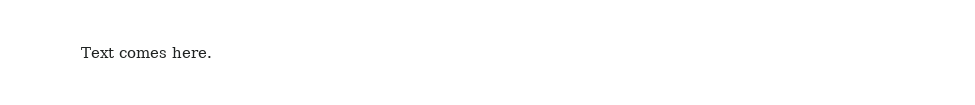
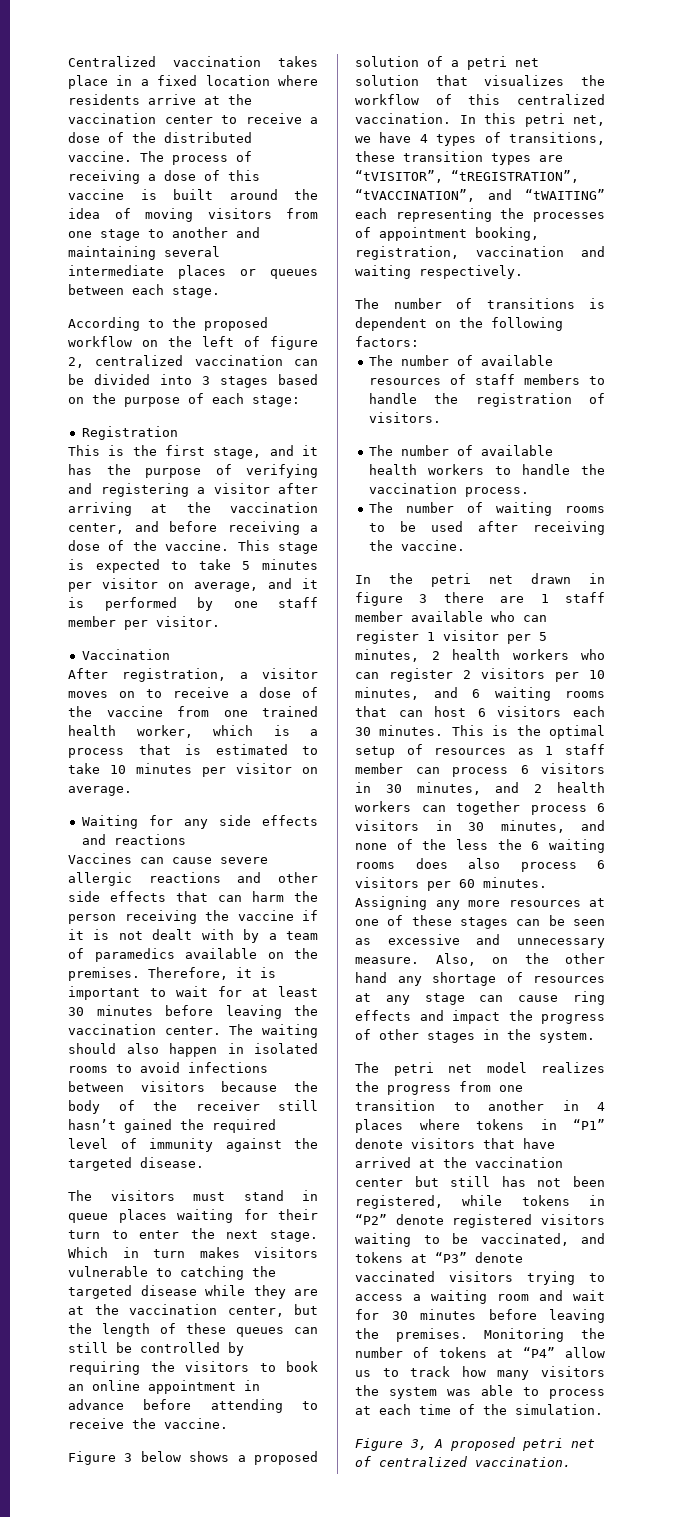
- Text comes here.
+ Centralized vaccination takes place in a fixed location where residents arrive at the vaccination center to receive a dose of the distributed vaccine. The process of receiving a dose of this vaccine is built around the idea of moving visitors from one stage to another and maintaining several intermediate places or queues between each stage.
+ According to the proposed workflow on the left of figure 2, centralized vaccination can be divided into 3 stages based on the purpose of each stage:
+ Registration
+ This is the first stage, and it has the purpose of verifying and registering a visitor after arriving at the vaccination center, and before receiving a dose of the vaccine. This stage is expected to take 5 minutes per visitor on average, and it is performed by one staff member per visitor.
+ Vaccination
+ After registration, a visitor moves on to receive a dose of the vaccine from one trained health worker, which is a process that is estimated to take 10 minutes per visitor on average.
+ Waiting for any side effects and reactions
+ Vaccines can cause severe allergic reactions and other side effects that can harm the person receiving the vaccine if it is not dealt with by a team of paramedics available on the premises. Therefore, it is important to wait for at least 30 minutes before leaving the vaccination center. The waiting should also happen in isolated rooms to avoid infections between visitors because the body of the receiver still hasn’t gained the required level of immunity against the targeted disease.
+ The visitors must stand in queue places waiting for their turn to enter the next stage. Which in turn makes visitors vulnerable to catching the targeted disease while they are at the vaccination center, but the length of these queues can still be controlled by requiring the visitors to book an online appointment in advance before attending to receive the vaccine.
+ Figure 3 below shows a proposed solution of a petri net solution that visualizes the workflow of this centralized vaccination. In this petri net, we have 4 types of transitions, these transition types are “tVISITOR”, “tREGISTRATION”, “tVACCINATION”, and “tWAITING” each representing the processes of appointment booking, registration, vaccination and waiting respectively.
+ The number of transitions is dependent on the following factors:
+ The number of available resources of staff members to handle the registration of visitors.
+ The number of available health workers to handle the vaccination process.
+ The number of waiting rooms to be used after receiving the vaccine.
+ In the petri net drawn in figure 3 there are 1 staff member available who can register 1 visitor per 5 minutes, 2 health workers who can register 2 visitors per 10 minutes, and 6 waiting rooms that can host 6 visitors each 30 minutes. This is the optimal setup of resources as 1 staff member can process 6 visitors in 30 minutes, and 2 health workers can together process 6 visitors in 30 minutes, and none of the less the 6 waiting rooms does also process 6 visitors per 60 minutes. Assigning any more resources at one of these stages can be seen as excessive and unnecessary measure. Also, on the other hand any shortage of resources at any stage can cause ring effects and impact the progress of other stages in the system.
+ The petri net model realizes the progress from one transition to another in 4 places where tokens in “P1” denote visitors that have arrived at the vaccination center but still has not been registered, while tokens in “P2” denote registered visitors waiting to be vaccinated, and tokens at “P3” denote vaccinated visitors trying to access a waiting room and wait for 30 minutes before leaving the premises. Monitoring the number of tokens at “P4” allow us to track how many visitors the system was able to process at each time of the simulation.
+ Figure 3, A proposed petri net of centralized vaccination.

